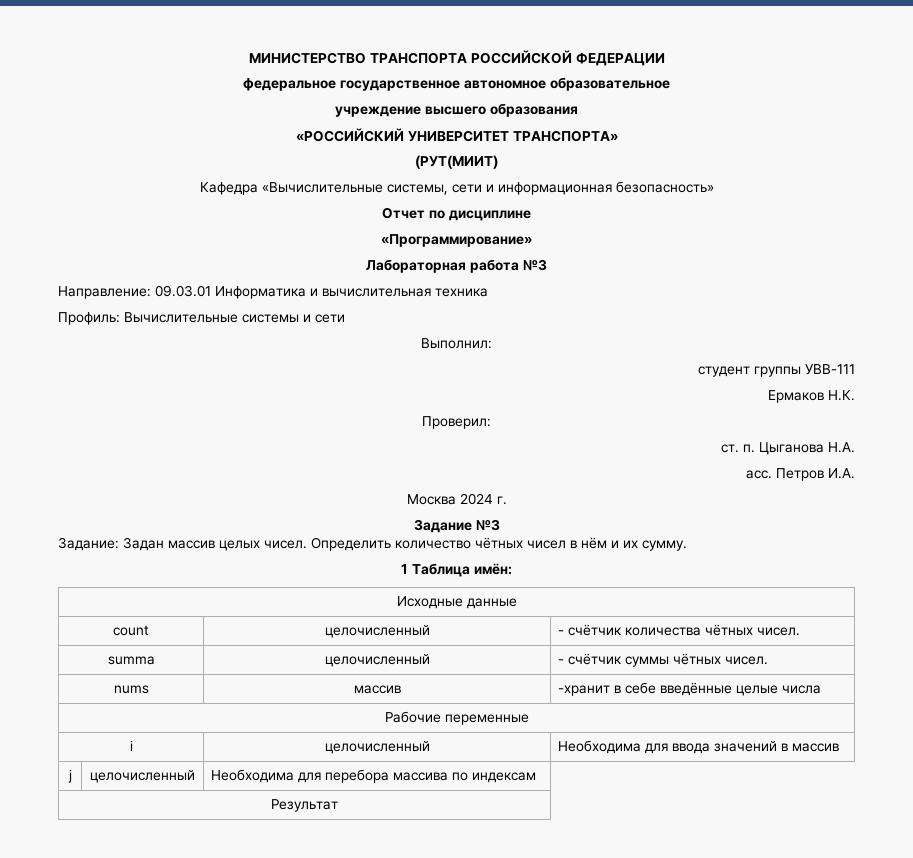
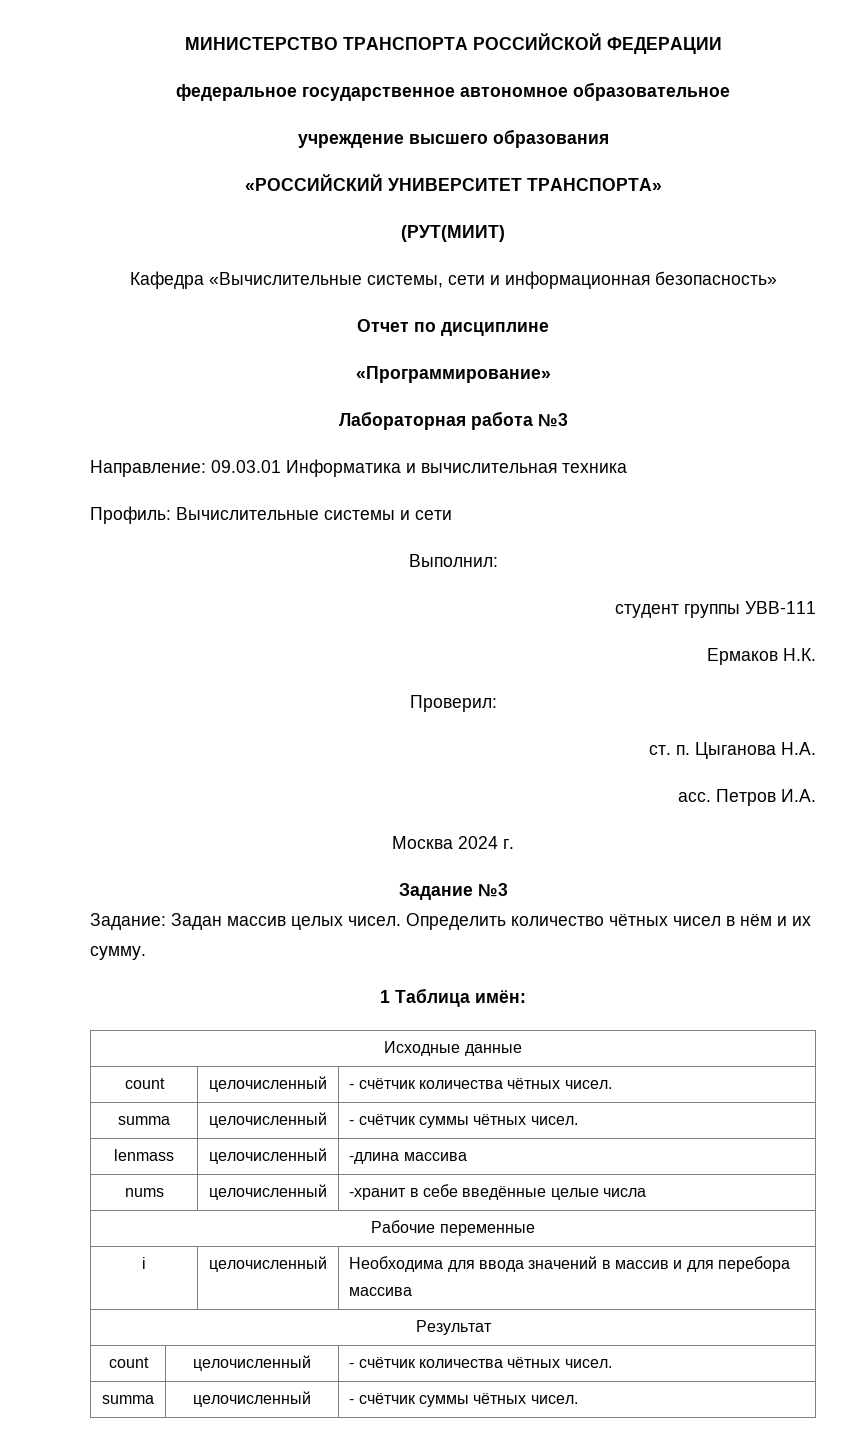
+ lenmass | целочисленный | -длина массива
- nums | массив | -хранит в себе введённые целые числа
+ nums | целочисленный | -хранит в себе введённые целые числа
- i | целочисленный | Необходима для ввода значений в массив
- j | целочисленный | Необходима для перебора массива по индексам
+ i | целочисленный | Необходима для ввода значений в массив и для перебора массива
  Результат
+ count | целочисленный | - счётчик количества чётных чисел.
+ summa | целочисленный | - счётчик суммы чётных чисел.

